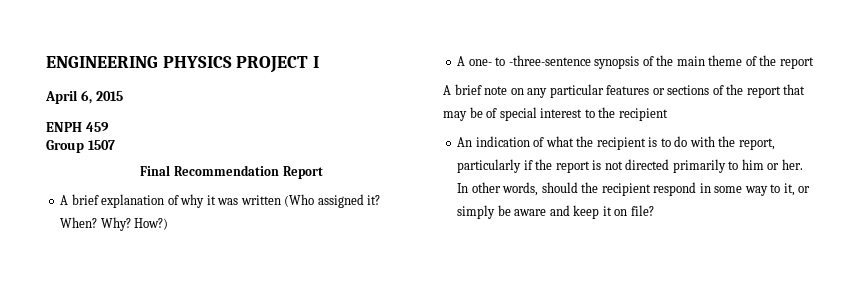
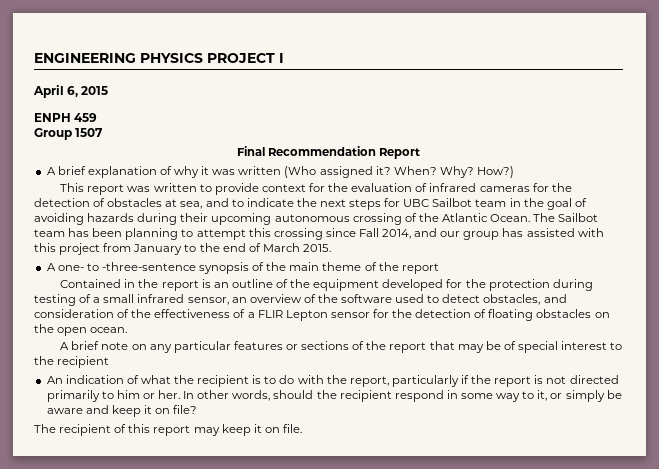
+ This report was written to provide context for the evaluation of infrared cameras for the detection of obstacles at sea, and to indicate the next steps for UBC Sailbot team in the goal of avoiding hazards during their upcoming autonomous crossing of the Atlantic Ocean. The Sailbot team has been planning to attempt this crossing since Fall 2014, and our group has assisted with this project from January to the end of March 2015.
+ Contained in the report is an outline of the equipment developed for the protection during testing of a small infrared sensor, an overview of the software used to detect obstacles, and consideration of the effectiveness of a FLIR Lepton sensor for the detection of floating obstacles on the open ocean.
+ The recipient of this report may keep it on file.

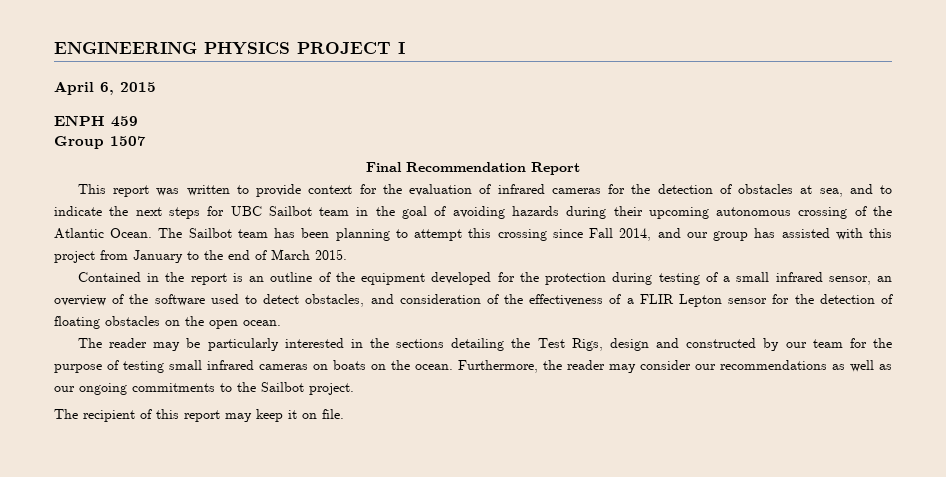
- A brief explanation of why it was written (Who assigned it? When? Why? How?)
- A one- to -three-sentence synopsis of the main theme of the report
- A brief note on any particular features or sections of the report that may be of special interest to the recipient
- An indication of what the recipient is to do with the report, particularly if the report is not directed primarily to him or her. In other words, should the recipient respond in some way to it, or simply be aware and keep it on file?
+ The reader may be particularly interested in the sections detailing the Test Rigs, design and constructed by our team for the purpose of testing small infrared cameras on boats on the ocean. Furthermore, the reader may consider our recommendations as well as our ongoing commitments to the Sailbot project.

